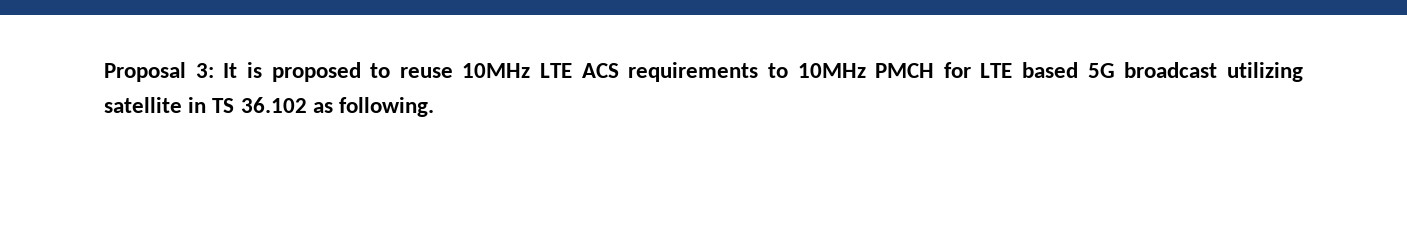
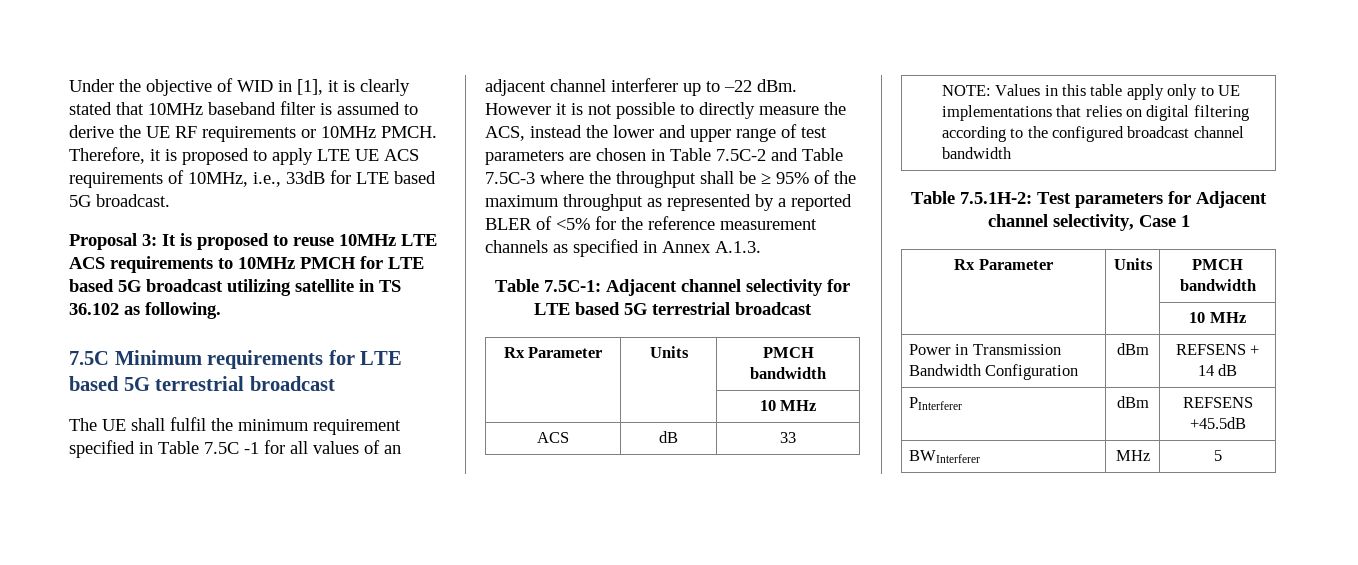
+ Under the objective of WID in [1], it is clearly stated that 10MHz baseband filter is assumed to derive the UE RF requirements or 10MHz PMCH. Therefore, it is proposed to apply LTE UE ACS requirements of 10MHz, i.e., 33dB for LTE based 5G broadcast.
+ 7.5C Minimum requirements for LTE based 5G terrestrial broadcast
+ The UE shall fulfil the minimum requirement specified in Table 7.5C -1 for all values of an adjacent channel interferer up to –22 dBm. However it is not possible to directly measure the ACS, instead the lower and upper range of test parameters are chosen in Table 7.5C-2 and Table 7.5C-3 where the throughput shall be ≥ 95% of the maximum throughput as represented by a reported BLER of <5% for the reference measurement channels as specified in Annex A.1.3.
+ Table 7.5C-1: Adjacent channel selectivity for LTE based 5G terrestrial broadcast
+ Rx Parameter | Units | PMCH bandwidth
+ | | 10 MHz
+ ACS | dB | 33
+ NOTE: Values in this table apply only to UE implementations that relies on digital filtering according to the configured broadcast channel bandwidth
+ Table 7.5.1H-2: Test parameters for Adjacent channel selectivity, Case 1
+ Rx Parameter | Units | PMCH bandwidth
+ | | 10 MHz
+ Power in Transmission Bandwidth Configuration | dBm | REFSENS + 14 dB
+ PInterferer | dBm | REFSENS +45.5dB
+ BWInterferer | MHz | 5

